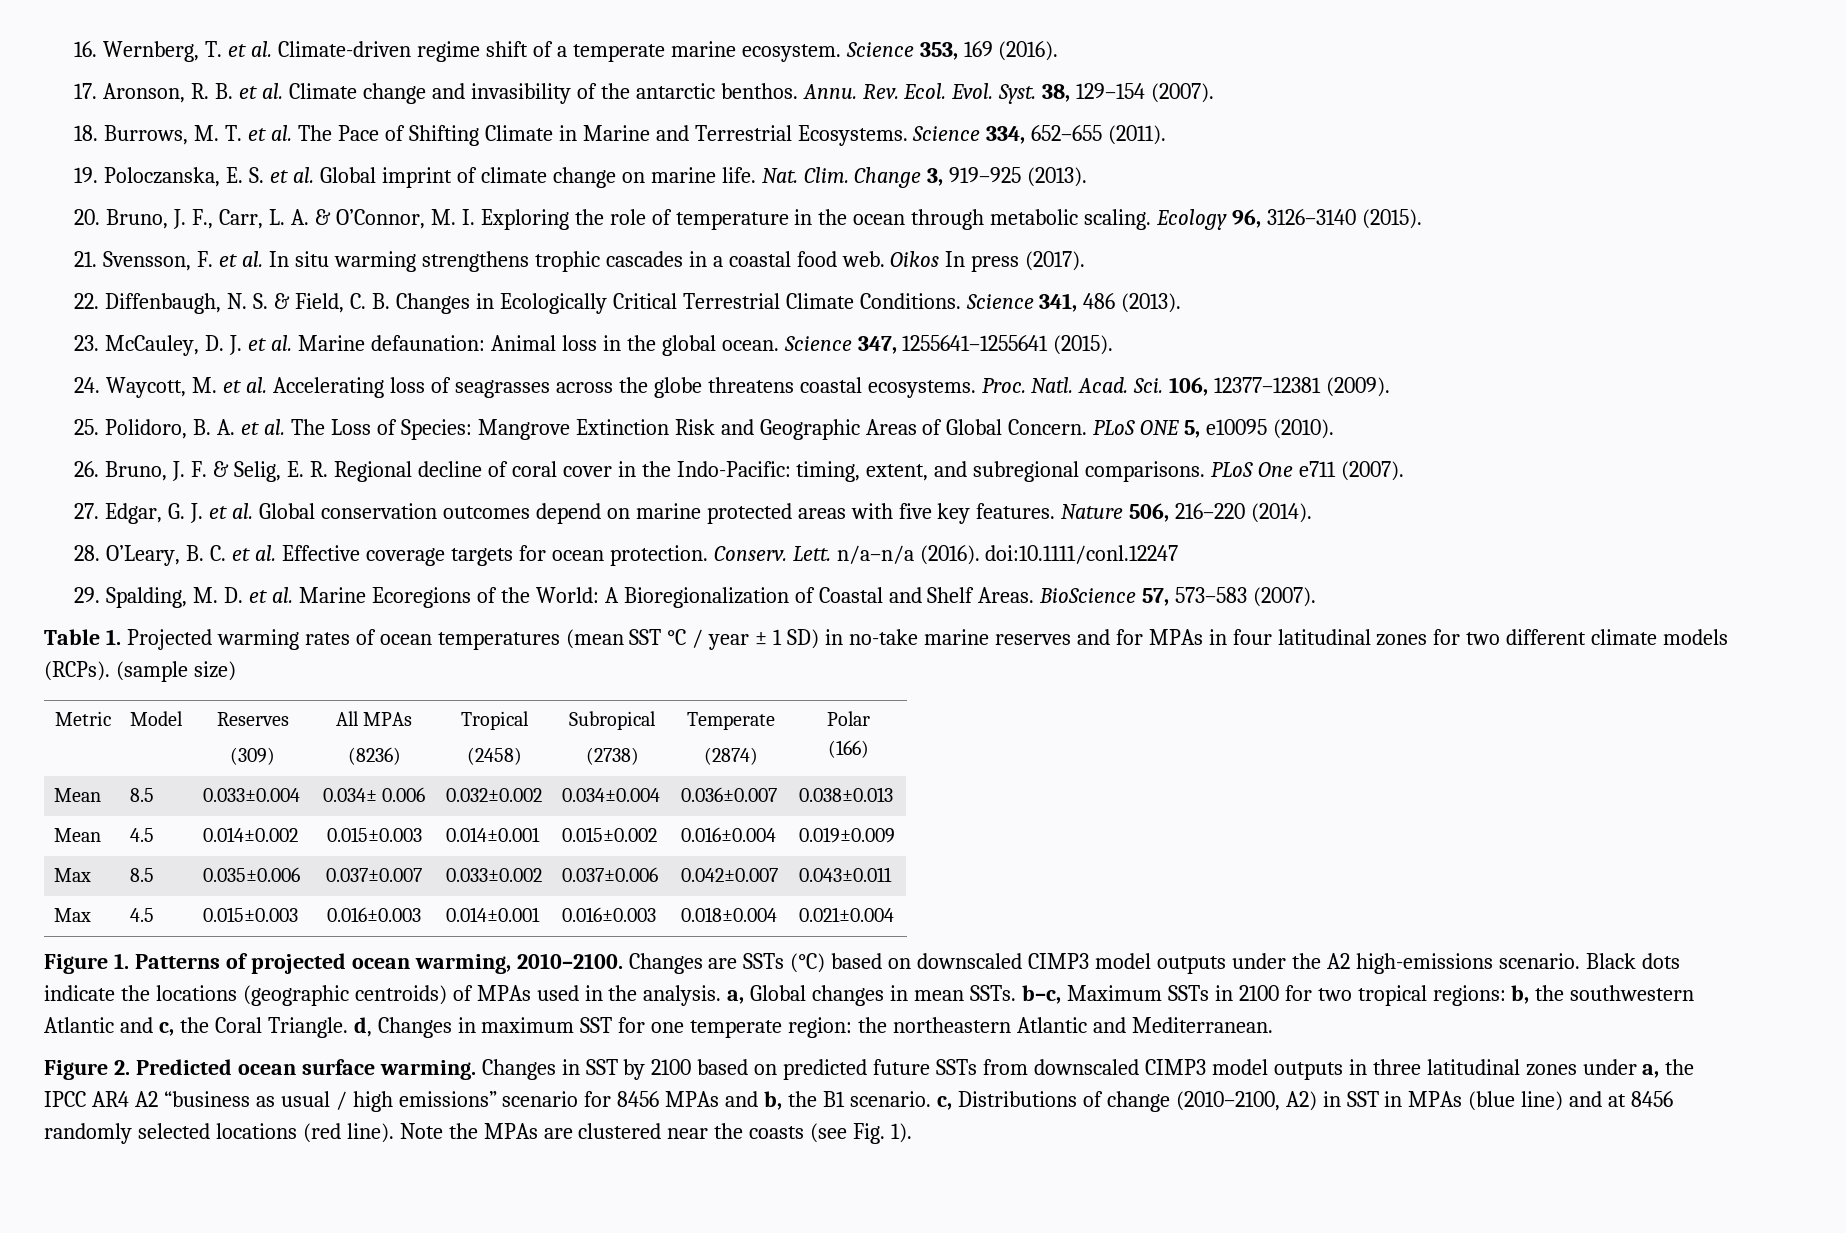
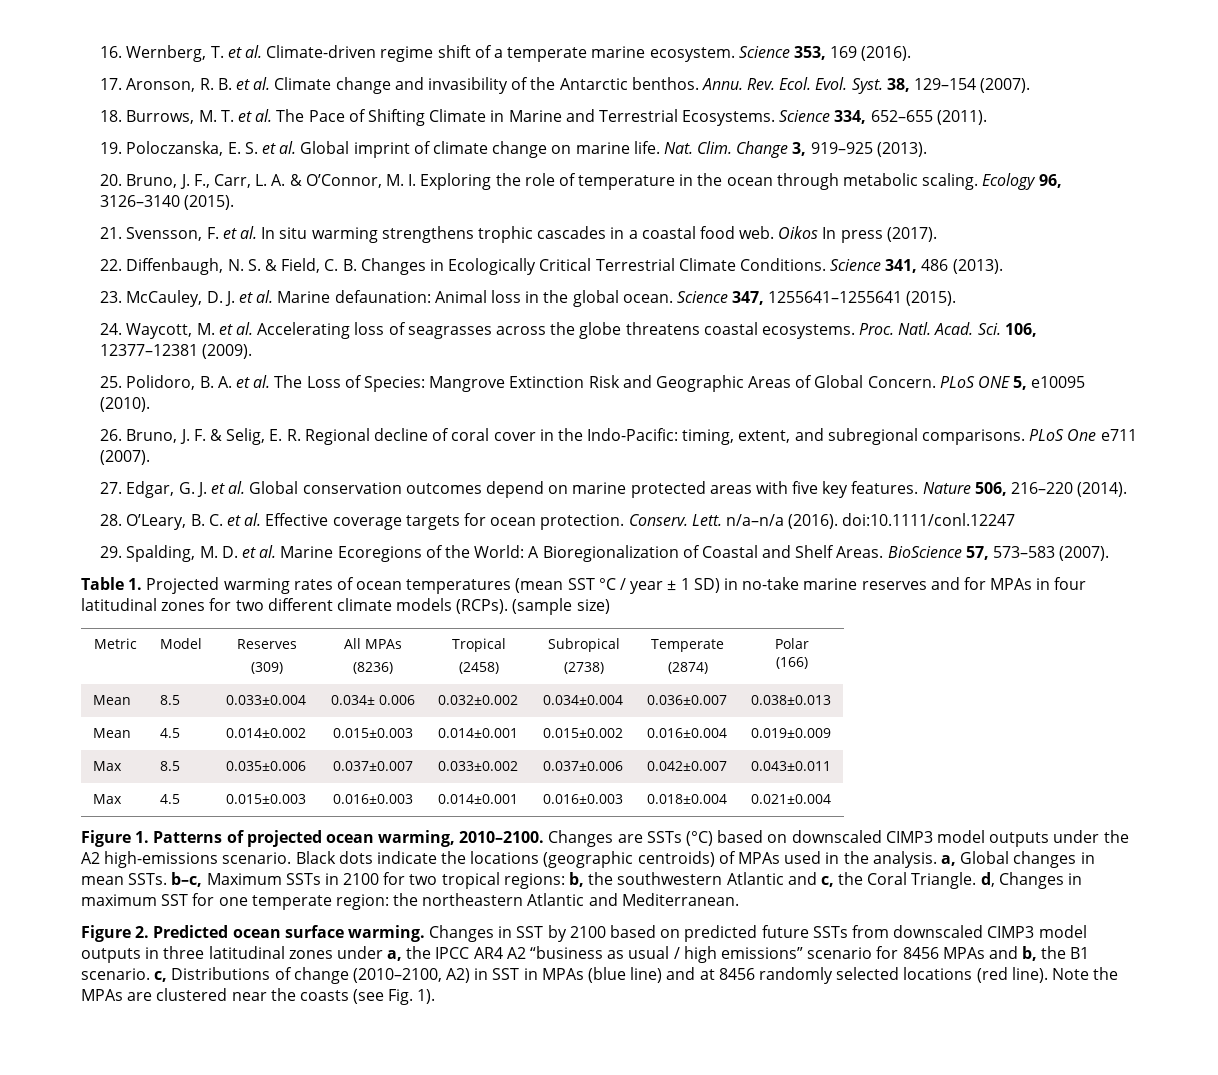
- 17. Aronson, R. B. et al. Climate change and invasibility of the antarctic benthos.
+ 17. Aronson, R. B. et al. Climate change and invasibility of the Antarctic benthos.

